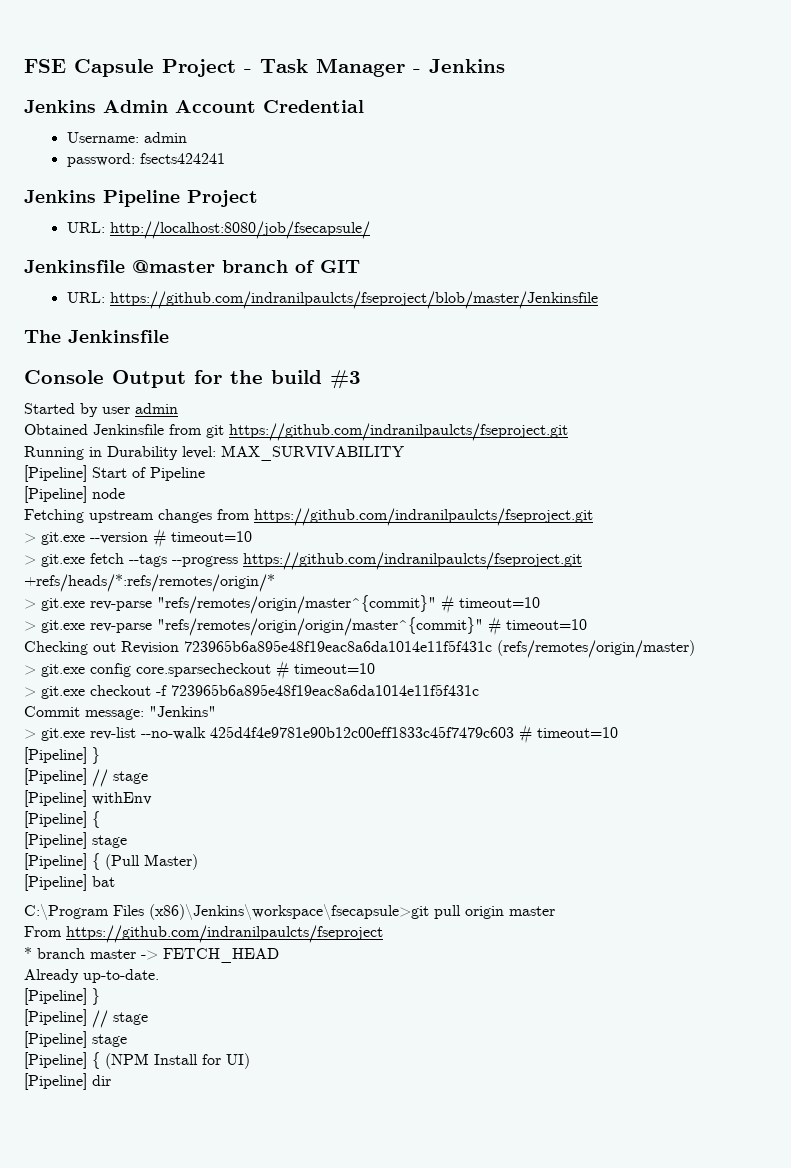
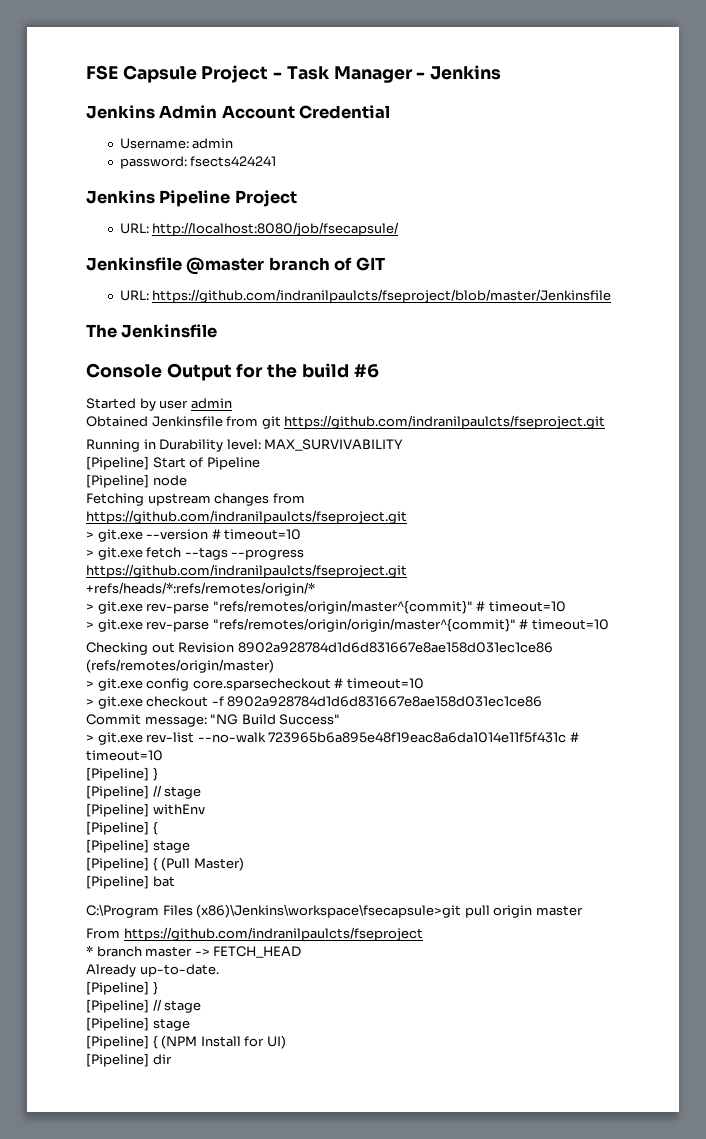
- Console Output for the build #3
+ Console Output for the build #6
- Checking out Revision 723965b6a895e48f19eac8a6da1014e11f5f431c (refs/remotes/origin/master)
+ Checking out Revision 8902a928784d1d6d831667e8ae158d031ec1ce86 (refs/remotes/origin/master)
- > git.exe checkout -f 723965b6a895e48f19eac8a6da1014e11f5f431c
+ > git.exe checkout -f 8902a928784d1d6d831667e8ae158d031ec1ce86
- Commit message: "Jenkins"
+ Commit message: "NG Build Success"
- > git.exe rev-list --no-walk 425d4f4e9781e90b12c00eff1833c45f7479c603 # timeout=10
+ > git.exe rev-list --no-walk 723965b6a895e48f19eac8a6da1014e11f5f431c # timeout=10

